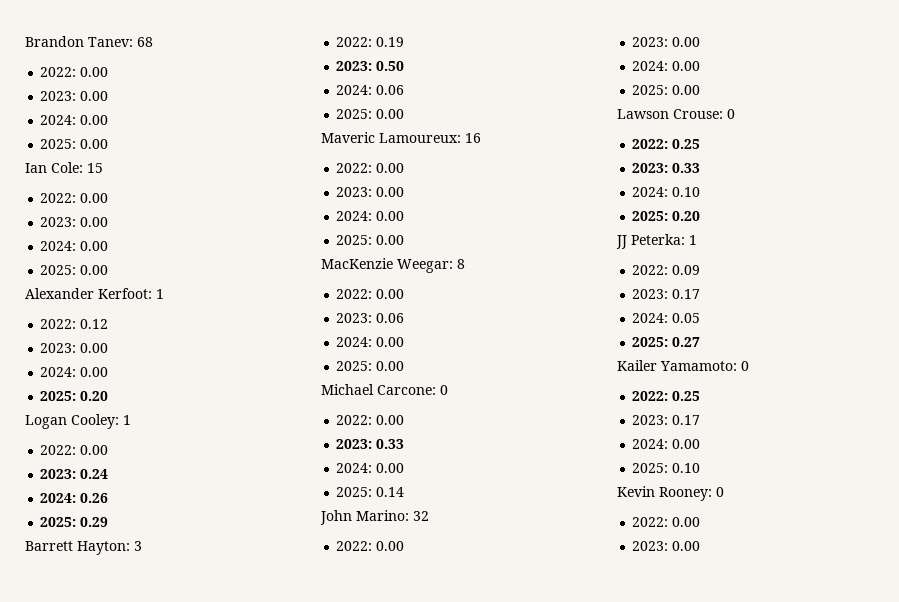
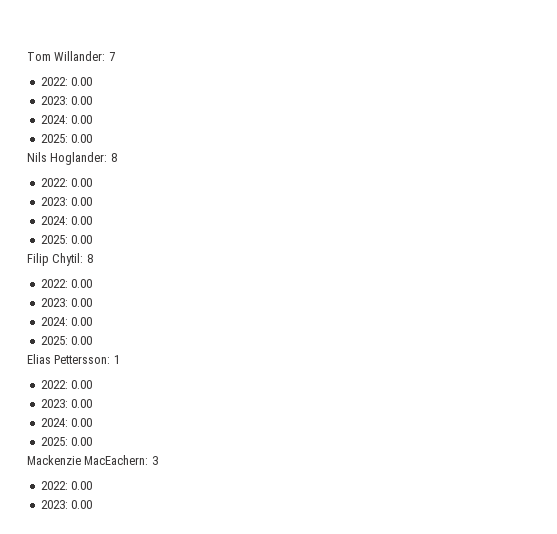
- Brandon Tanev: 68
+ Tom Willander: 7
  2022: 0.00
  2023: 0.00
  2024: 0.00
  2025: 0.00
- Ian Cole: 15
+ Nils Hoglander: 8
  2022: 0.00
  2023: 0.00
  2024: 0.00
  2025: 0.00
- Alexander Kerfoot: 1
- 2022: 0.12
- 2023: 0.00
- 2024: 0.00
- 2025: 0.20
- Logan Cooley: 1
- 2022: 0.00
- 2023: 0.24
- 2024: 0.26
- 2025: 0.29
- Barrett Hayton: 3
- 2022: 0.19
- 2023: 0.50
- 2024: 0.06
- 2025: 0.00
- Maveric Lamoureux: 16
+ Filip Chytil: 8
  2022: 0.00
  2023: 0.00
  2024: 0.00
  2025: 0.00
- MacKenzie Weegar: 8
- 2022: 0.00
- 2023: 0.06
- 2024: 0.00
- 2025: 0.00
- Michael Carcone: 0
- 2022: 0.00
- 2023: 0.33
- 2024: 0.00
- 2025: 0.14
- John Marino: 32
+ Elias Pettersson: 1
  2022: 0.00
  2023: 0.00
  2024: 0.00
  2025: 0.00
- Lawson Crouse: 0
- 2022: 0.25
- 2023: 0.33
- 2024: 0.10
- 2025: 0.20
- JJ Peterka: 1
- 2022: 0.09
- 2023: 0.17
- 2024: 0.05
- 2025: 0.27
- Kailer Yamamoto: 0
- 2022: 0.25
- 2023: 0.17
- 2024: 0.00
- 2025: 0.10
- Kevin Rooney: 0
+ Mackenzie MacEachern: 3

